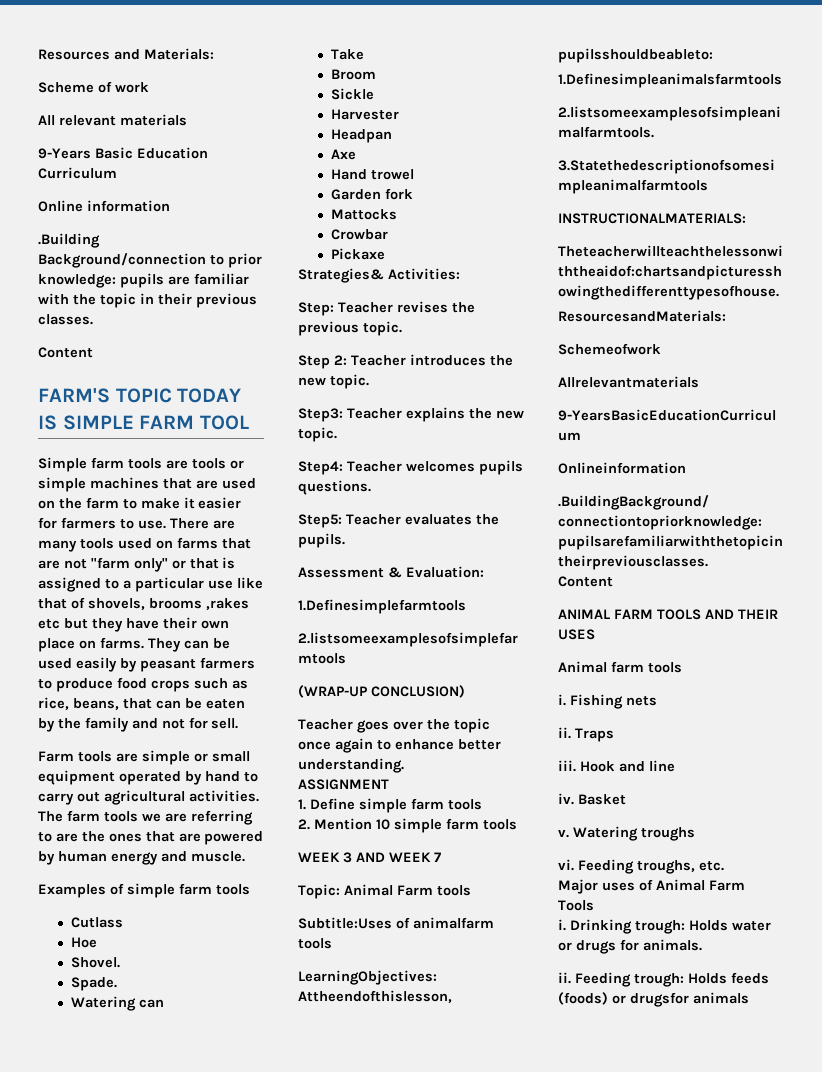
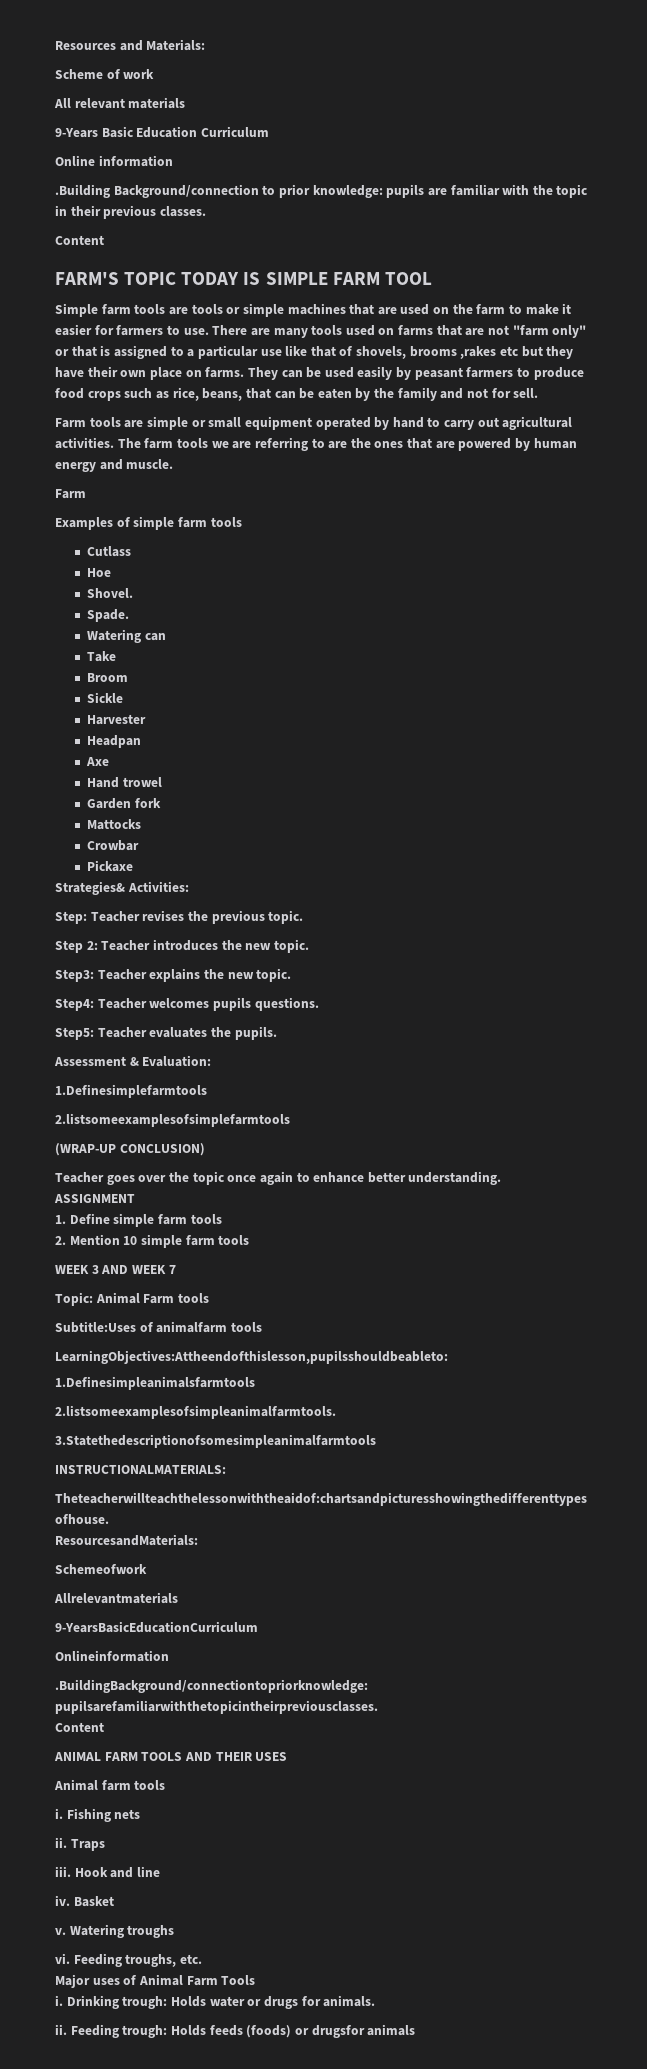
  The farm tools we are referring to are the ones that are powered by human energy and muscle.
+ Farm

